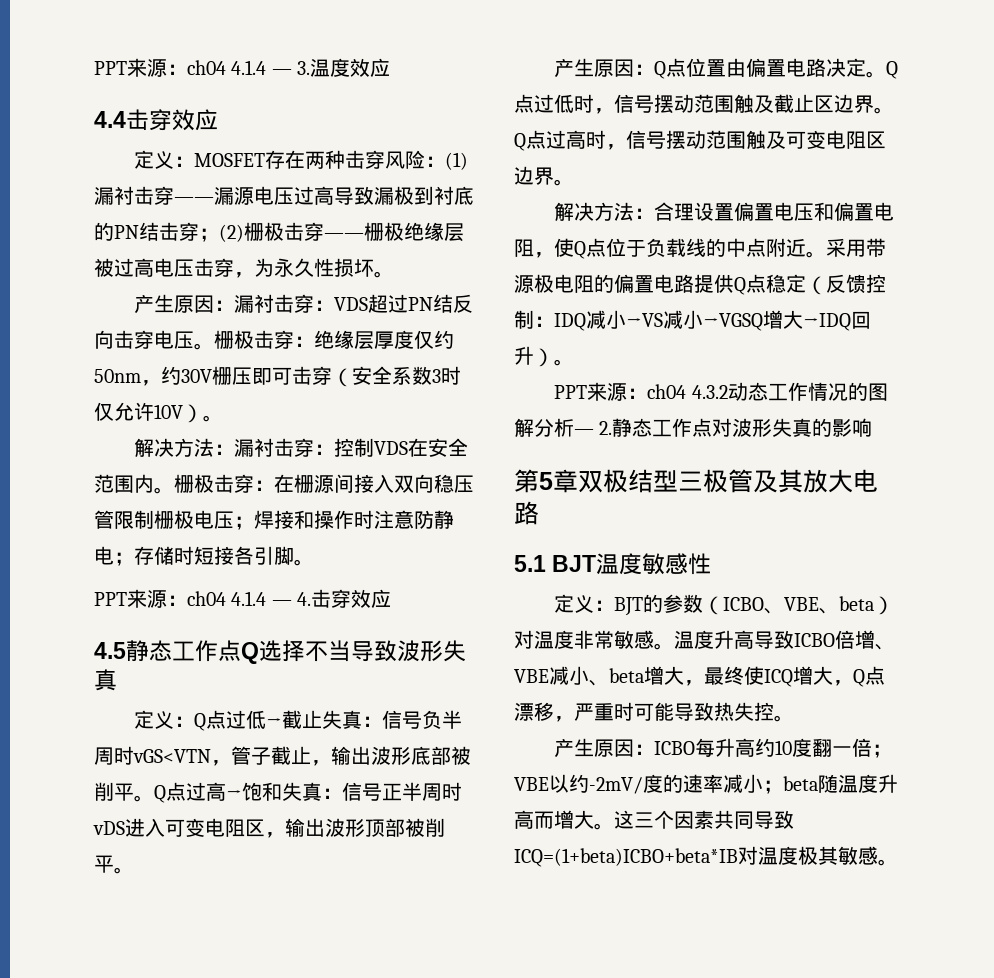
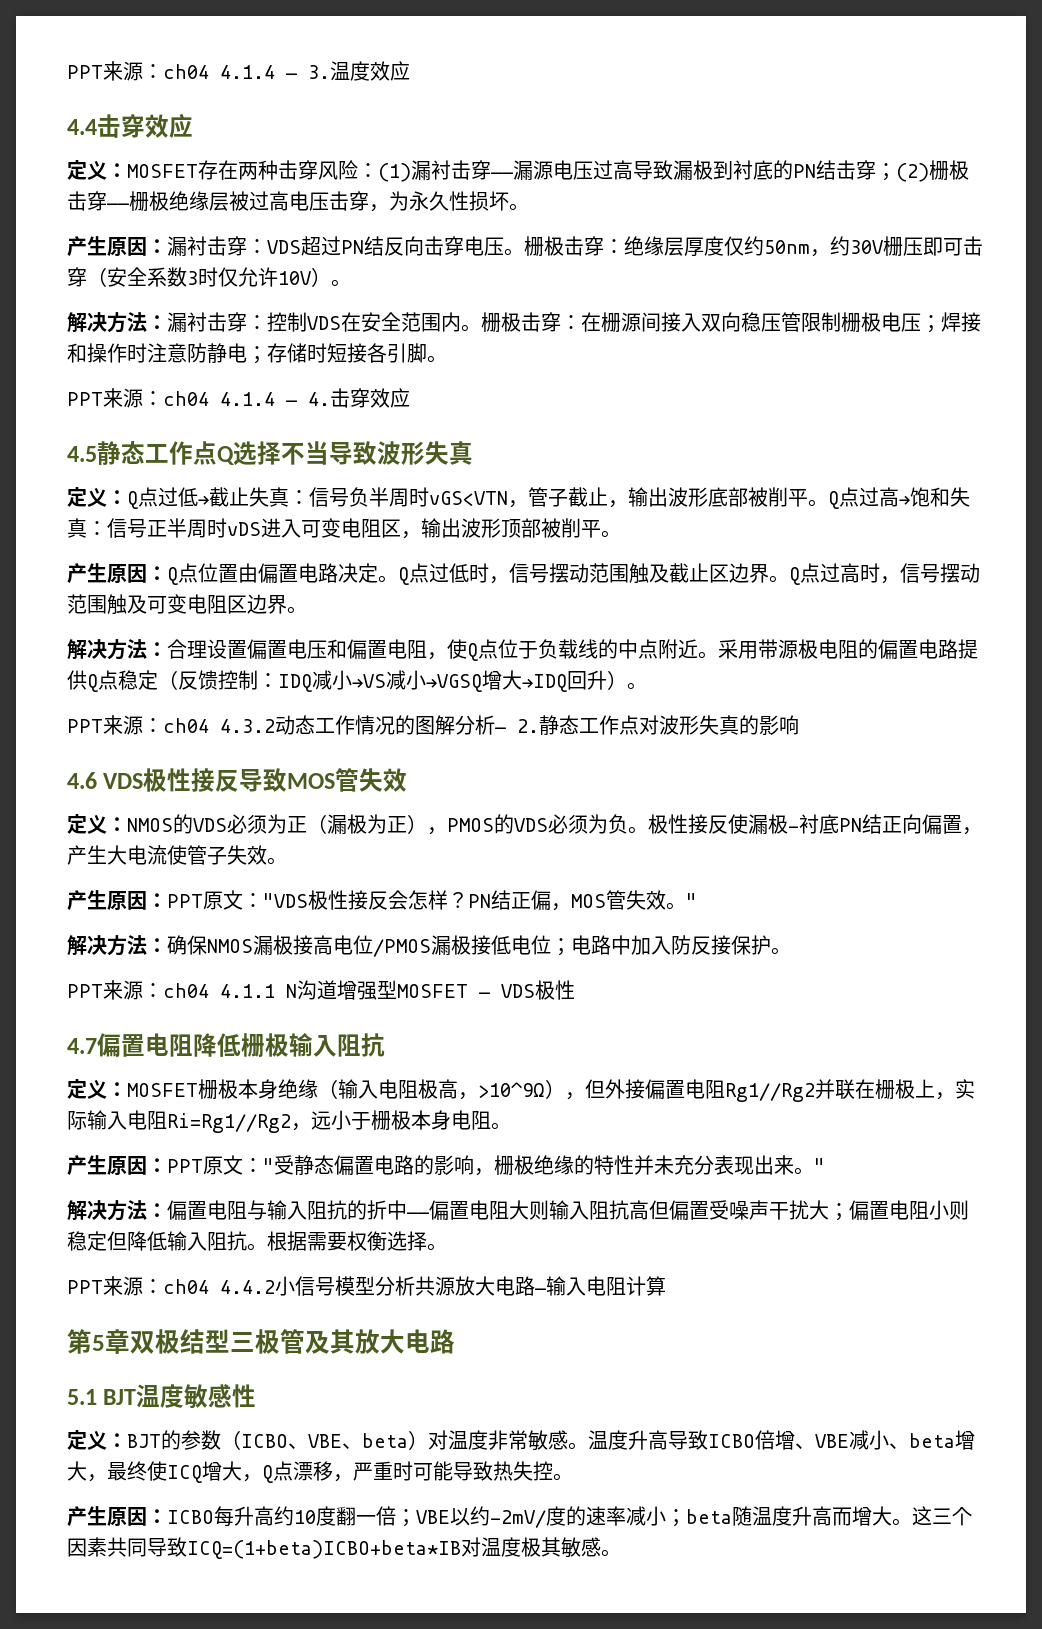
+ 4.6 VDS极性接反导致MOS管失效
+ 定义：NMOS的VDS必须为正（漏极为正），PMOS的VDS必须为负。极性接反使漏极-衬底PN结正向偏置，产生大电流使管子失效。
+ 产生原因：PPT原文："VDS极性接反会怎样？PN结正偏，MOS管失效。"
+ 解决方法：确保NMOS漏极接高电位/PMOS漏极接低电位；电路中加入防反接保护。
+ PPT来源：ch04 4.1.1 N沟道增强型MOSFET — VDS极性
+ 4.7偏置电阻降低栅极输入阻抗
+ 定义：MOSFET栅极本身绝缘（输入电阻极高，>10^9Ω），但外接偏置电阻Rg1//Rg2并联在栅极上，实际输入电阻Ri=Rg1//Rg2，远小于栅极本身电阻。
+ 产生原因：PPT原文："受静态偏置电路的影响，栅极绝缘的特性并未充分表现出来。"
+ 解决方法：偏置电阻与输入阻抗的折中——偏置电阻大则输入阻抗高但偏置受噪声干扰大；偏置电阻小则稳定但降低输入阻抗。根据需要权衡选择。
+ PPT来源：ch04 4.4.2小信号模型分析共源放大电路—输入电阻计算

